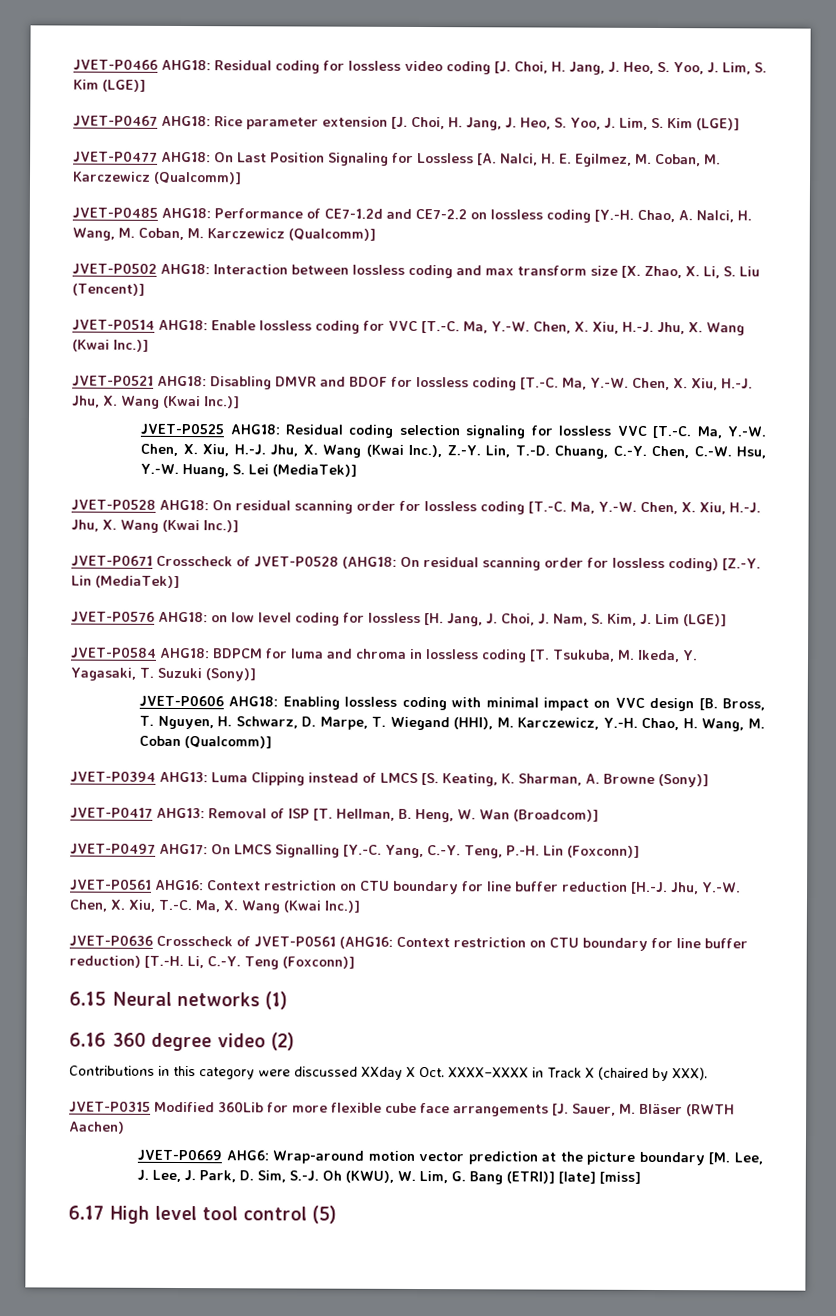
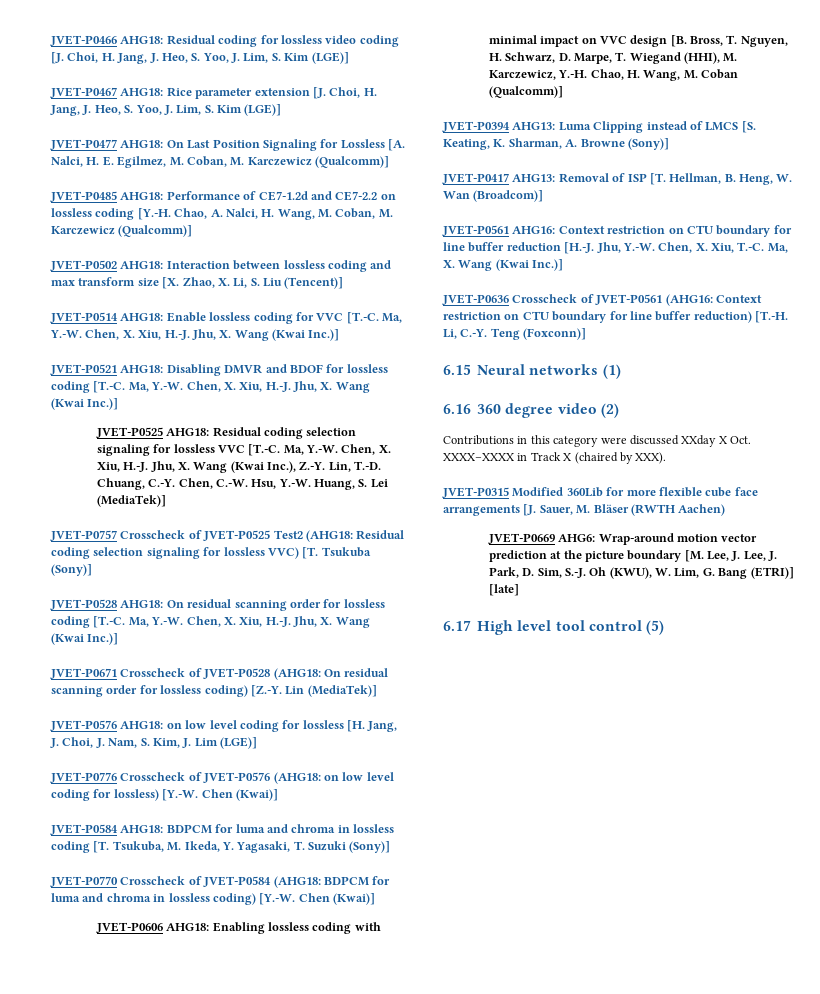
+ JVET-P0757 Crosscheck of JVET-P0525 Test2 (AHG18: Residual coding selection signaling for lossless VVC) [T. Tsukuba (Sony)]
+ JVET-P0776 Crosscheck of JVET-P0576 (AHG18: on low level coding for lossless) [Y.-W. Chen (Kwai)]
+ JVET-P0770 Crosscheck of JVET-P0584 (AHG18: BDPCM for luma and chroma in lossless coding) [Y.-W. Chen (Kwai)]
- JVET-P0497 AHG17: On LMCS Signalling [Y.-C. Yang, C.-Y. Teng, P.-H. Lin (Foxconn)]
- JVET-P0669 AHG6: Wrap-around motion vector prediction at the picture boundary [M. Lee, J. Lee, J. Park, D. Sim, S.-J. Oh (KWU), W. Lim, G. Bang (ETRI)] [late] [miss]
+ JVET-P0669 AHG6: Wrap-around motion vector prediction at the picture boundary [M. Lee, J. Lee, J. Park, D. Sim, S.-J. Oh (KWU), W. Lim, G. Bang (ETRI)] [late]

